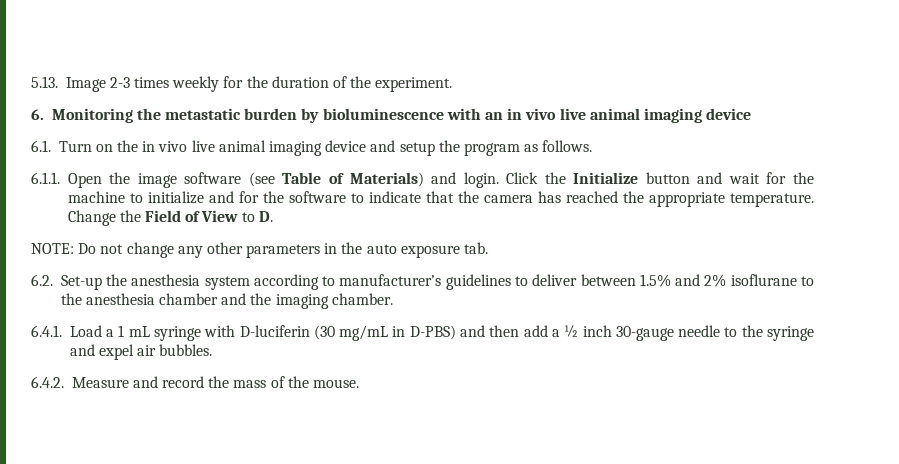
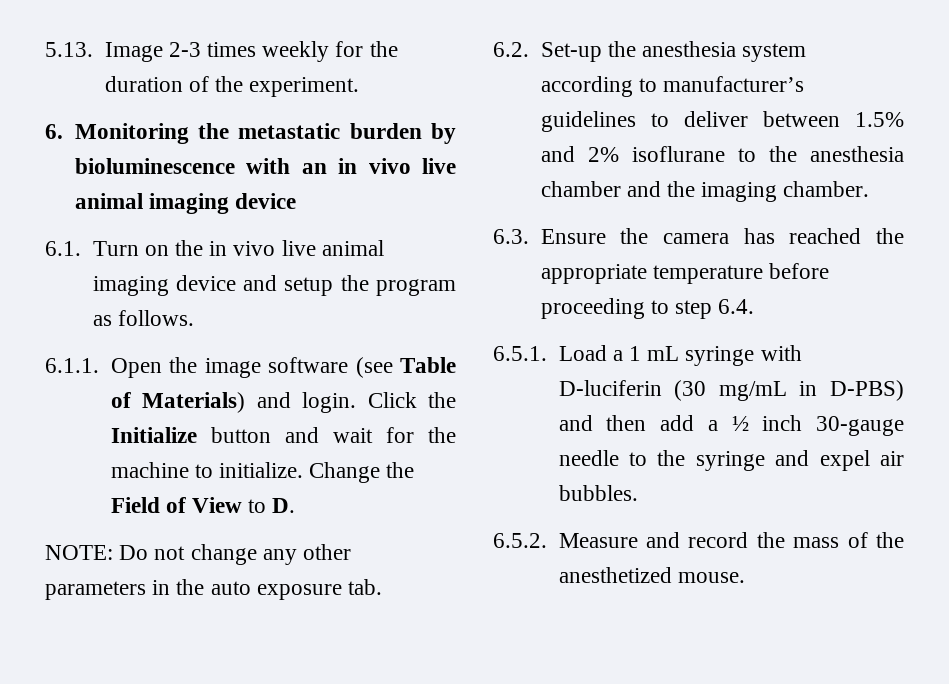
- Click the Initialize button and wait for the machine to initialize and for the software to indicate that the camera has reached the appropriate temperature.
+ Click the Initialize button and wait for the machine to initialize.
- 6.4.1. Load a 1 mL syringe with D-luciferin (30 mg/mL in D-PBS) and then add a ½ inch 30-gauge needle to the syringe and expel air bubbles.
+ 6.3. Ensure the camera has reached the appropriate temperature before proceeding to step 6.4.
+ 6.5.1. Load a 1 mL syringe with D-luciferin (30 mg/mL in D-PBS) and then add a ½ inch 30-gauge needle to the syringe and expel air bubbles.
- 6.4.2. Measure and record the mass of the mouse.
+ 6.5.2. Measure and record the mass of the anesthetized mouse.

